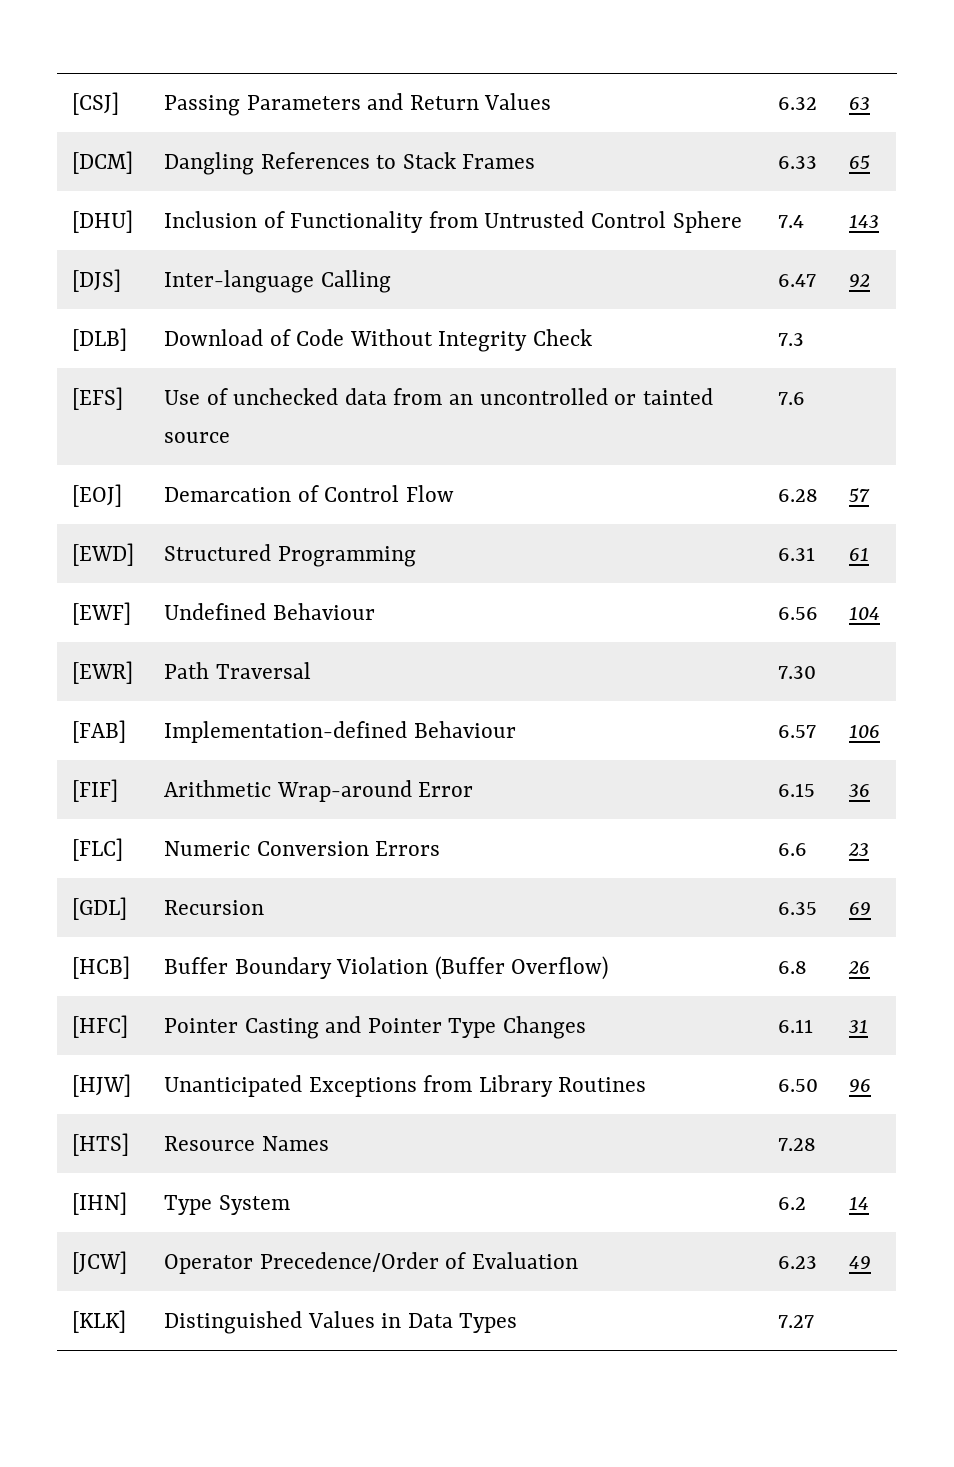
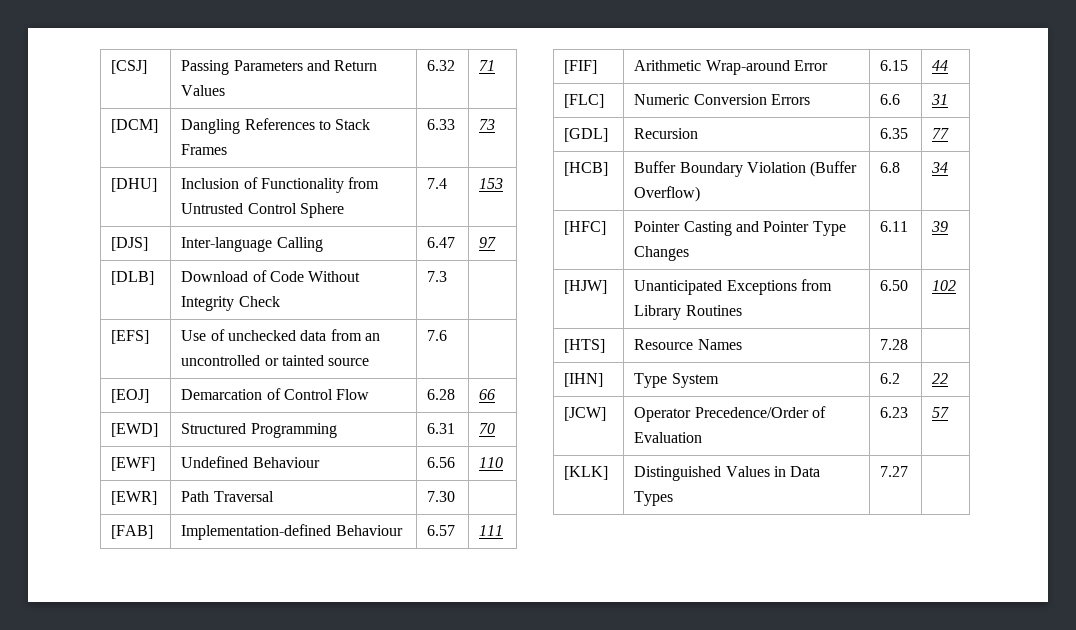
- [CSJ] | Passing Parameters and Return Values | 6.32 | 63
+ [CSJ] | Passing Parameters and Return Values | 6.32 | 71
- [DCM] | Dangling References to Stack Frames | 6.33 | 65
+ [DCM] | Dangling References to Stack Frames | 6.33 | 73
- [DHU] | Inclusion of Functionality from Untrusted Control Sphere | 7.4 | 143
+ [DHU] | Inclusion of Functionality from Untrusted Control Sphere | 7.4 | 153
- [DJS] | Inter-language Calling | 6.47 | 92
+ [DJS] | Inter-language Calling | 6.47 | 97
- [EOJ] | Demarcation of Control Flow | 6.28 | 57
+ [EOJ] | Demarcation of Control Flow | 6.28 | 66
- [EWD] | Structured Programming | 6.31 | 61
+ [EWD] | Structured Programming | 6.31 | 70
- [EWF] | Undefined Behaviour | 6.56 | 104
+ [EWF] | Undefined Behaviour | 6.56 | 110
- [FAB] | Implementation-defined Behaviour | 6.57 | 106
+ [FAB] | Implementation-defined Behaviour | 6.57 | 111
- [FIF] | Arithmetic Wrap-around Error | 6.15 | 36
+ [FIF] | Arithmetic Wrap-around Error | 6.15 | 44
- [FLC] | Numeric Conversion Errors | 6.6 | 23
+ [FLC] | Numeric Conversion Errors | 6.6 | 31
- [GDL] | Recursion | 6.35 | 69
+ [GDL] | Recursion | 6.35 | 77
- [HCB] | Buffer Boundary Violation (Buffer Overflow) | 6.8 | 26
+ [HCB] | Buffer Boundary Violation (Buffer Overflow) | 6.8 | 34
- [HFC] | Pointer Casting and Pointer Type Changes | 6.11 | 31
+ [HFC] | Pointer Casting and Pointer Type Changes | 6.11 | 39
- [HJW] | Unanticipated Exceptions from Library Routines | 6.50 | 96
+ [HJW] | Unanticipated Exceptions from Library Routines | 6.50 | 102
- [IHN] | Type System | 6.2 | 14
+ [IHN] | Type System | 6.2 | 22
- [JCW] | Operator Precedence/Order of Evaluation | 6.23 | 49
+ [JCW] | Operator Precedence/Order of Evaluation | 6.23 | 57

